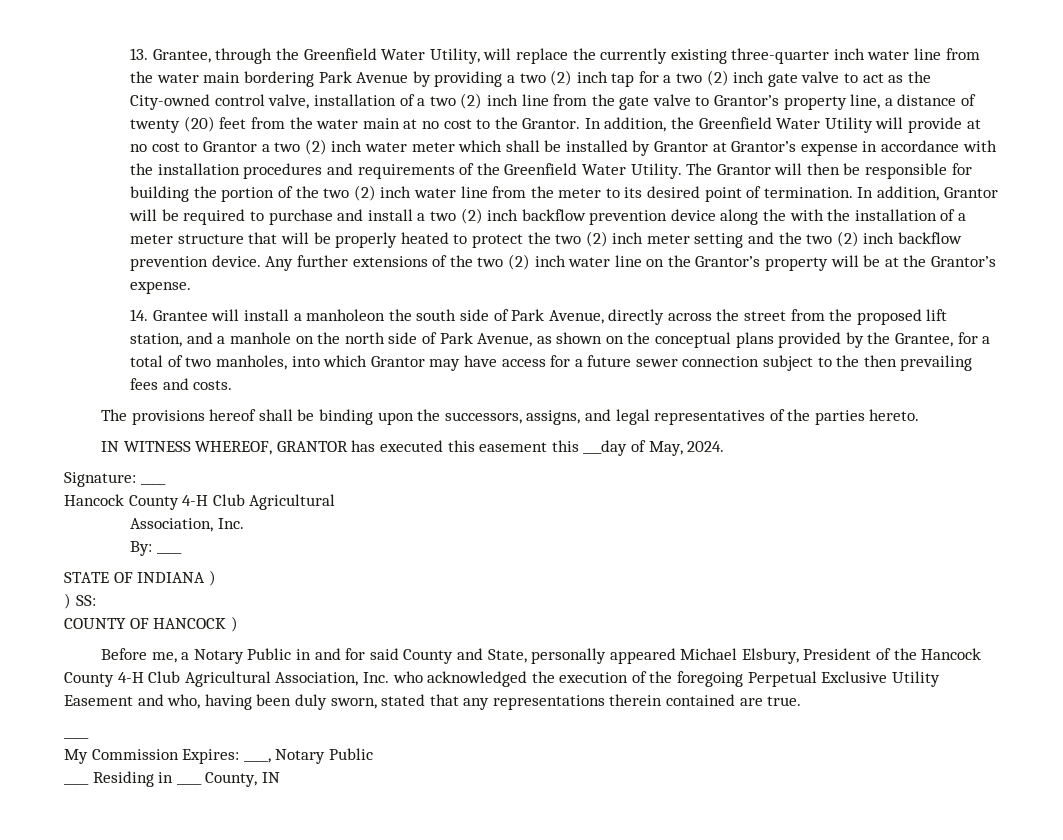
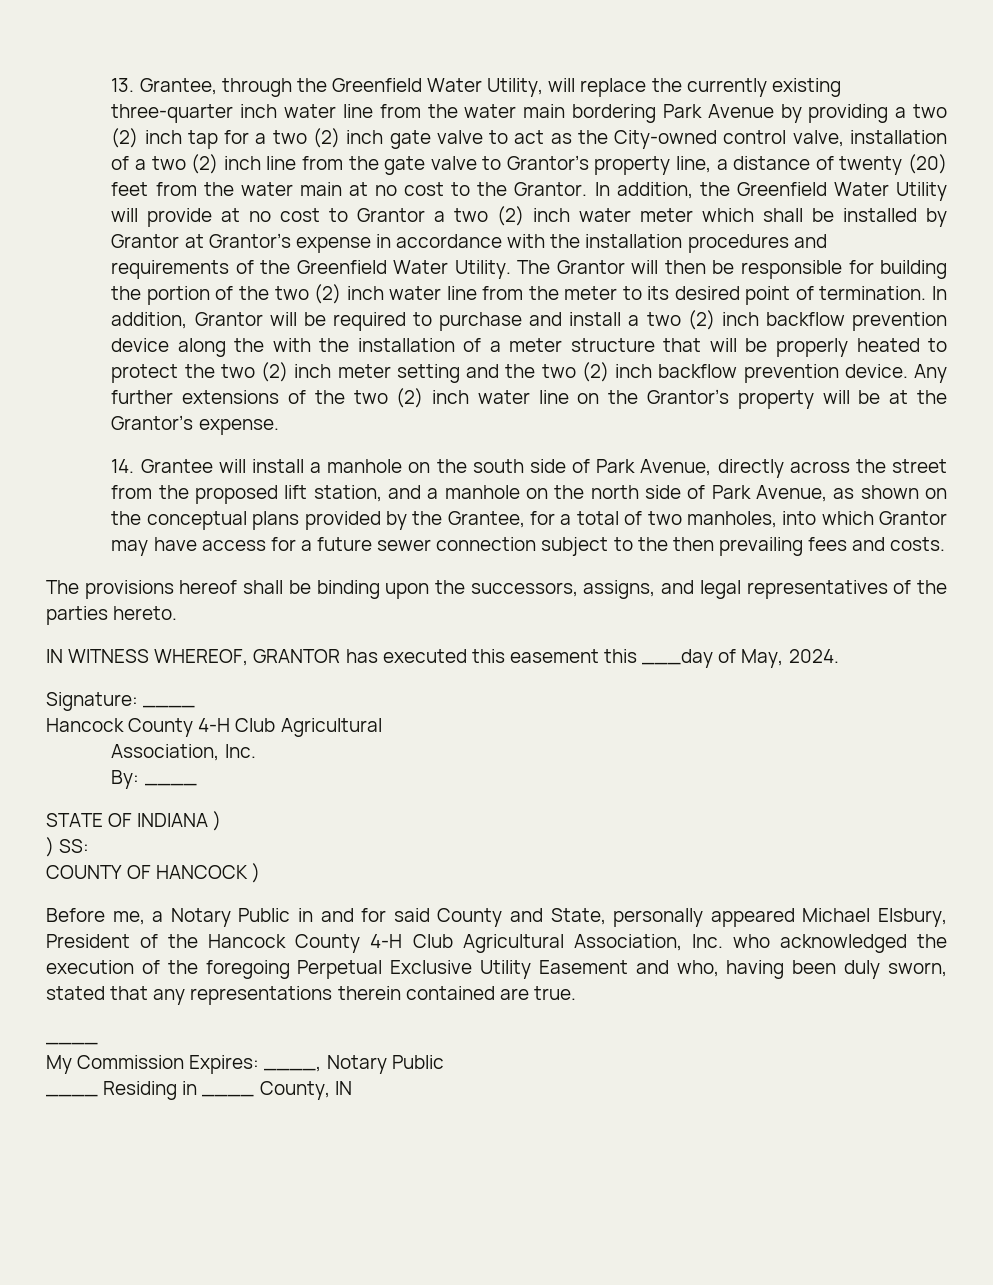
- 14. Grantee will install a manholeon the south side of Park Avenue, directly across the street from the proposed lift station, and a manhole on the north side of Park Avenue, as shown on the conceptual plans provided by the Grantee, for a total of two manholes, into which Grantor may have access for a future sewer connection subject to the then prevailing fees and costs.
+ 14. Grantee will install a manhole on the south side of Park Avenue, directly across the street from the proposed lift station, and a manhole on the north side of Park Avenue, as shown on the conceptual plans provided by the Grantee, for a total of two manholes, into which Grantor may have access for a future sewer connection subject to the then prevailing fees and costs.

